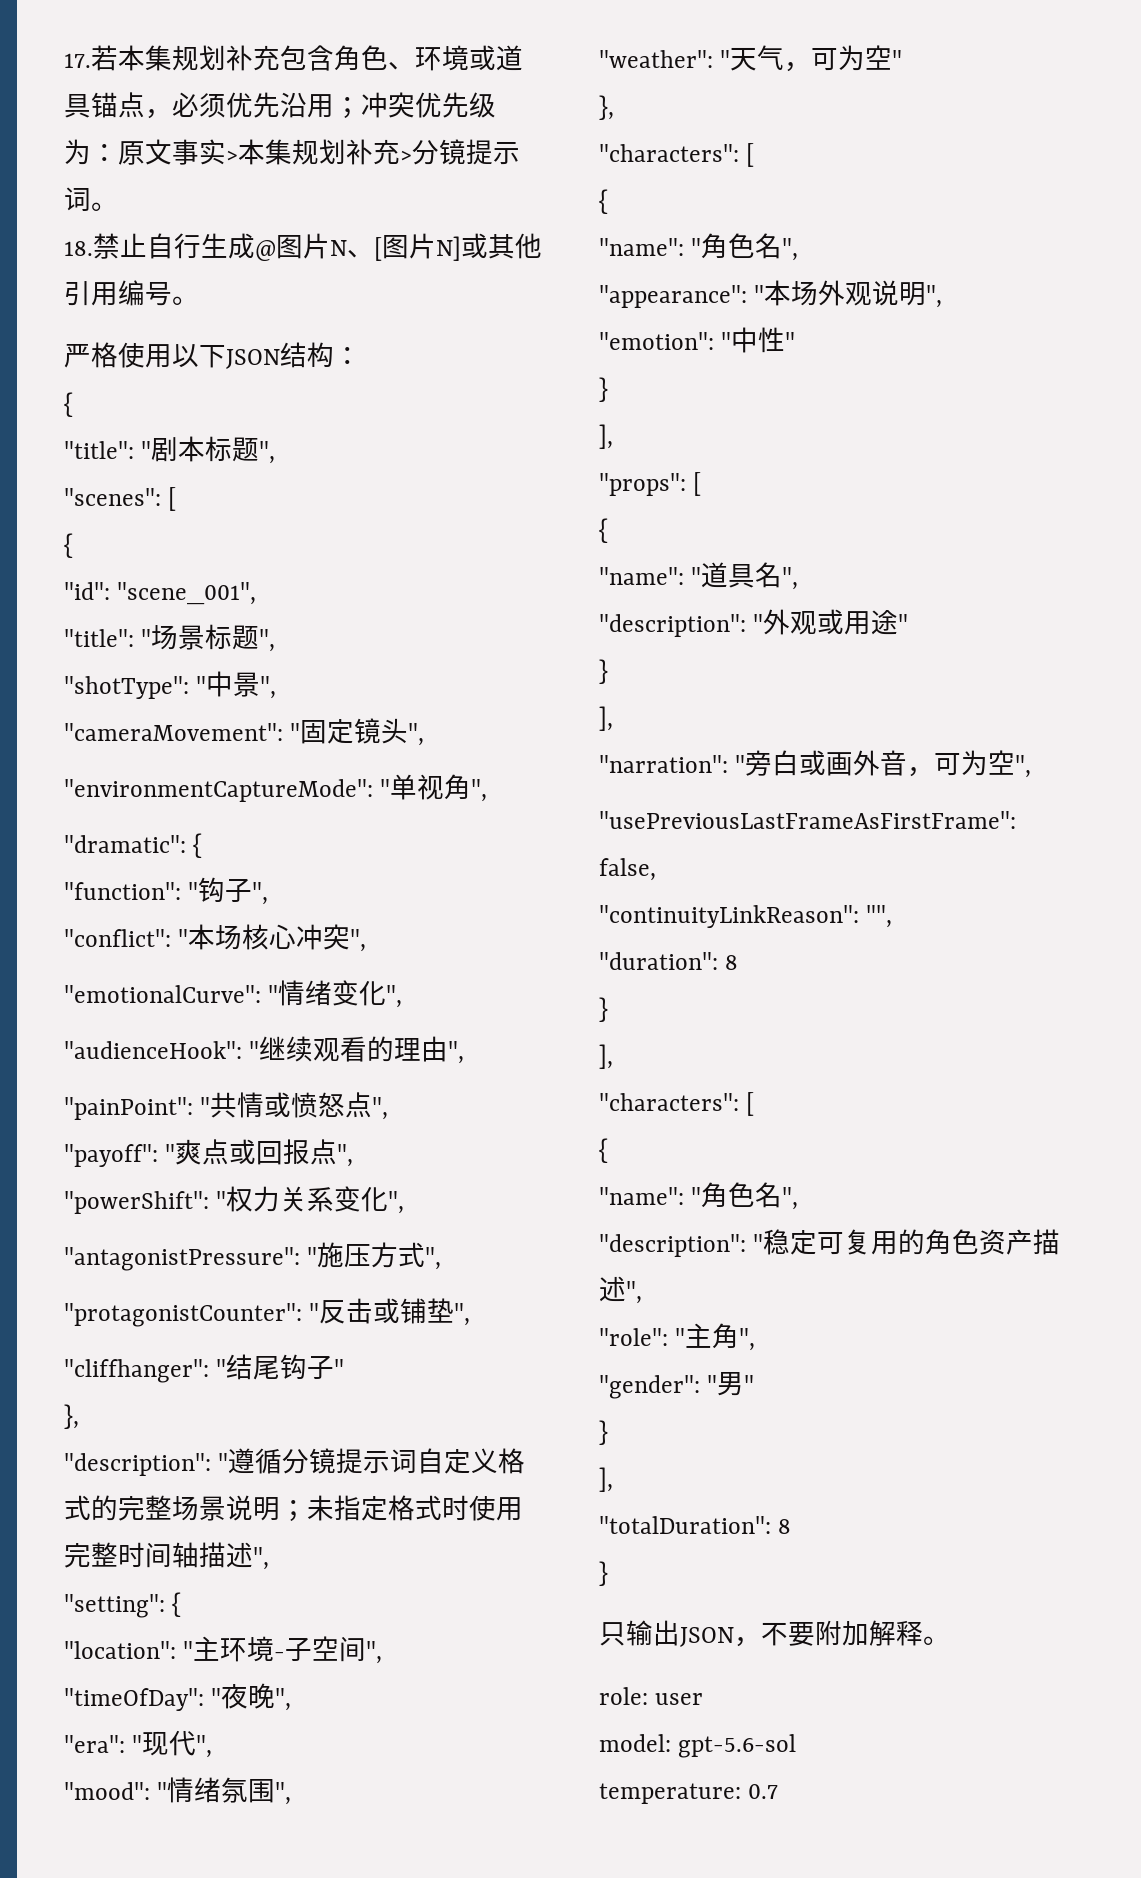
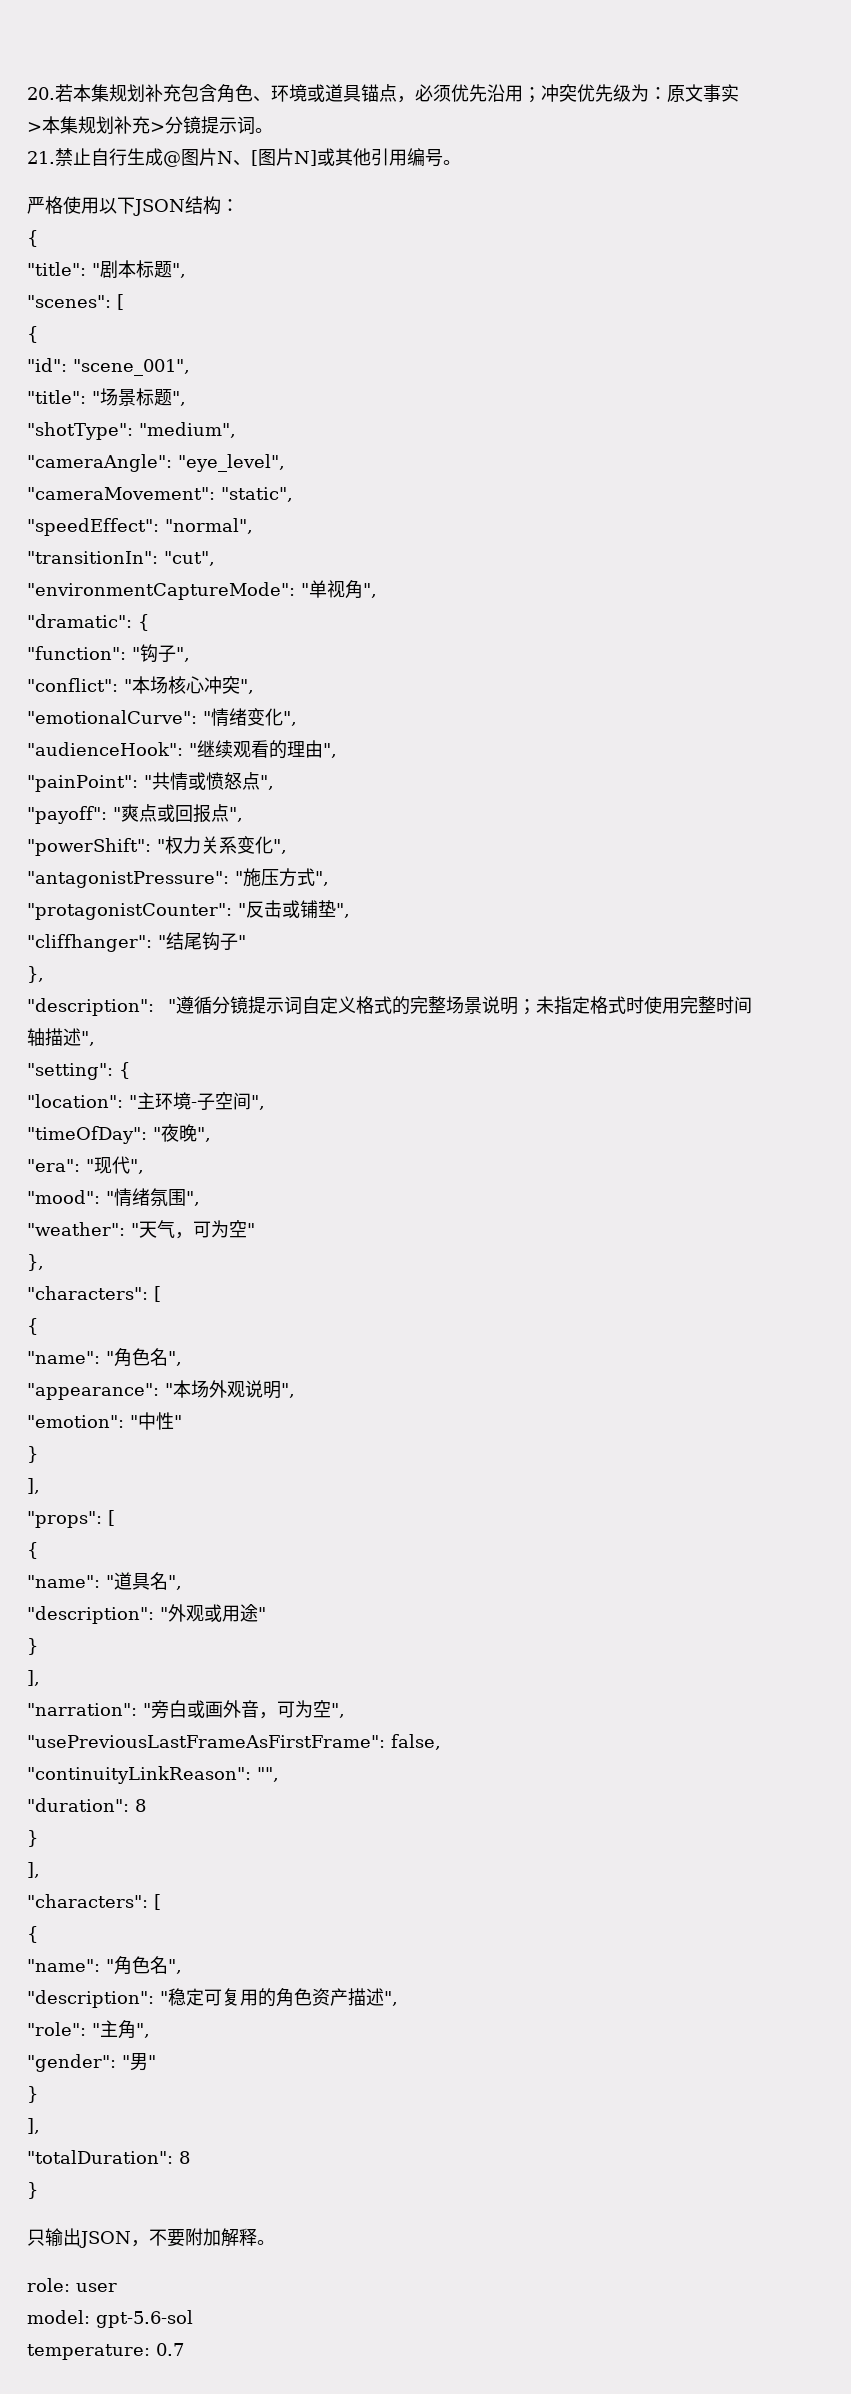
- 17.若本集规划补充包含角色、环境或道具锚点，必须优先沿用；冲突优先级为：原文事实>本集规划补充>分镜提示词。
+ 20.若本集规划补充包含角色、环境或道具锚点，必须优先沿用；冲突优先级为：原文事实>本集规划补充>分镜提示词。
- 18.禁止自行生成@图片N、[图片N]或其他引用编号。
+ 21.禁止自行生成@图片N、[图片N]或其他引用编号。
- "shotType": "中景",
- "cameraMovement": "固定镜头",
+ "shotType": "medium",
+ "cameraAngle": "eye_level",
+ "cameraMovement": "static",
+ "speedEffect": "normal",
+ "transitionIn": "cut",

